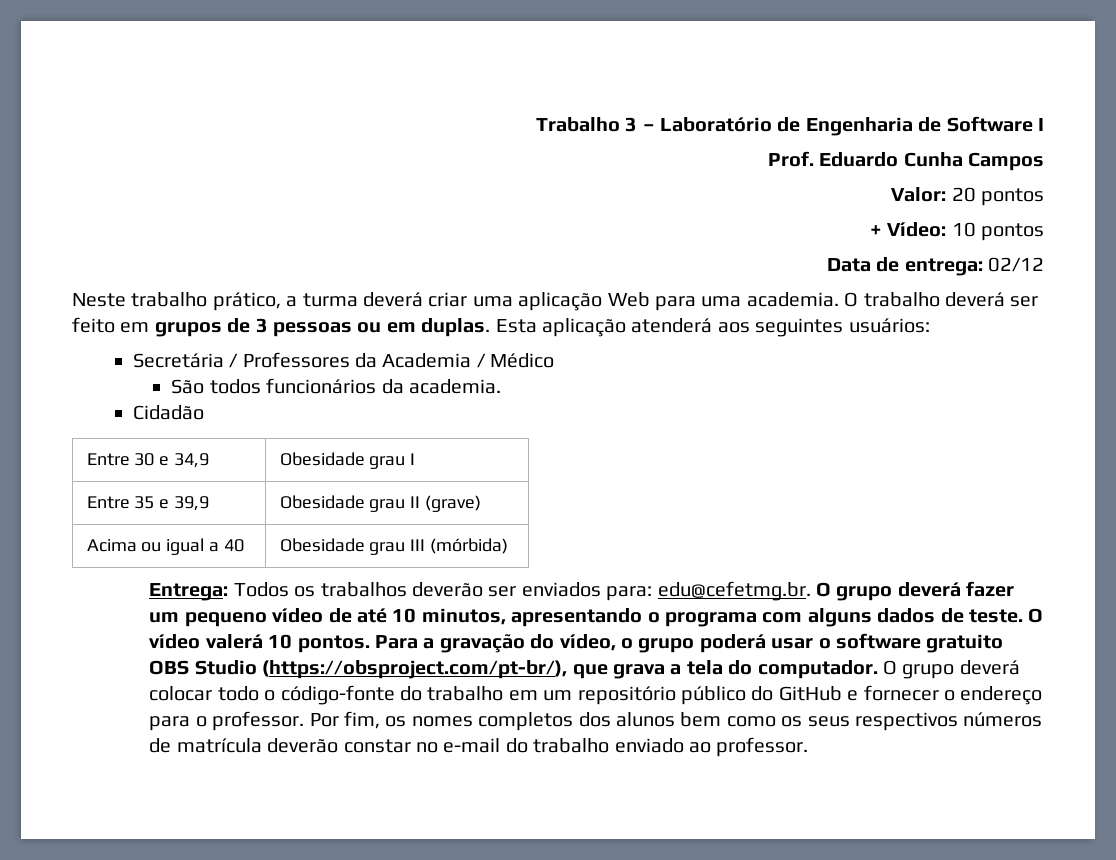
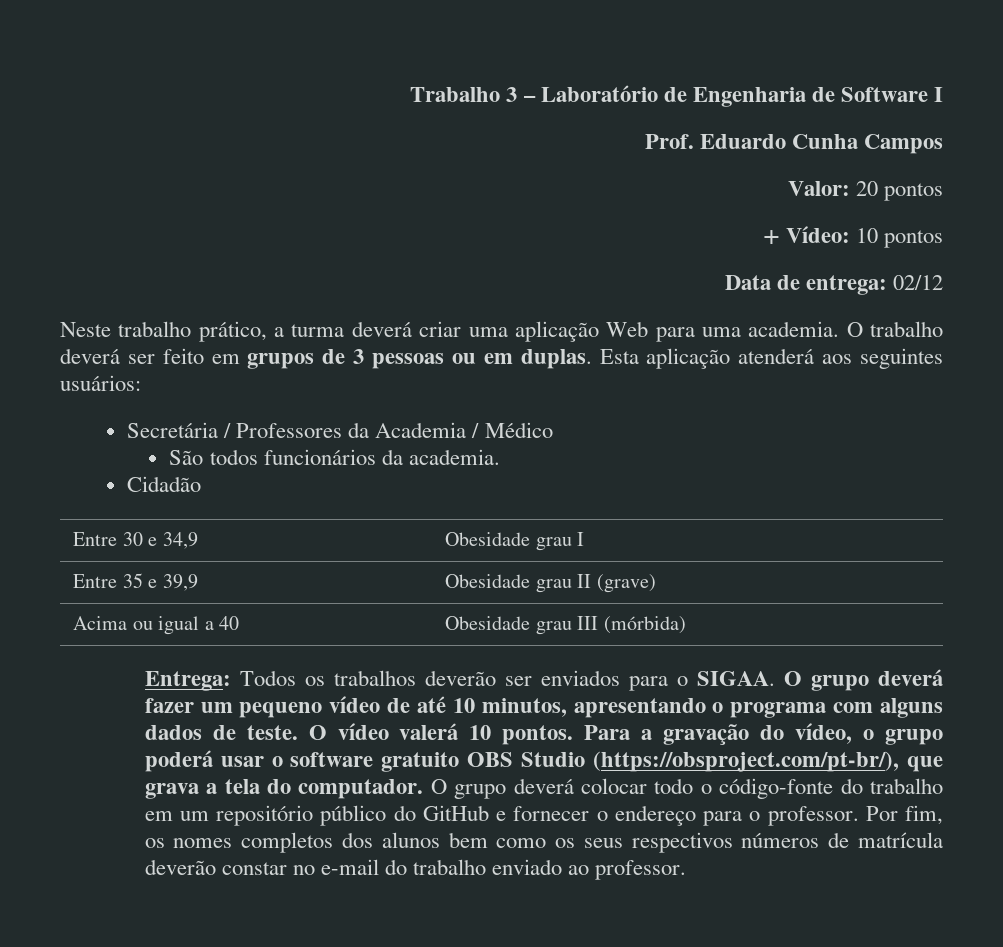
- Entrega: Todos os trabalhos deverão ser enviados para: edu@cefetmg.br. O grupo deverá fazer um pequeno vídeo de até 10 minutos, apresentando o programa com alguns dados de teste.
+ Entrega: Todos os trabalhos deverão ser enviados para o SIGAA. O grupo deverá fazer um pequeno vídeo de até 10 minutos, apresentando o programa com alguns dados de teste.

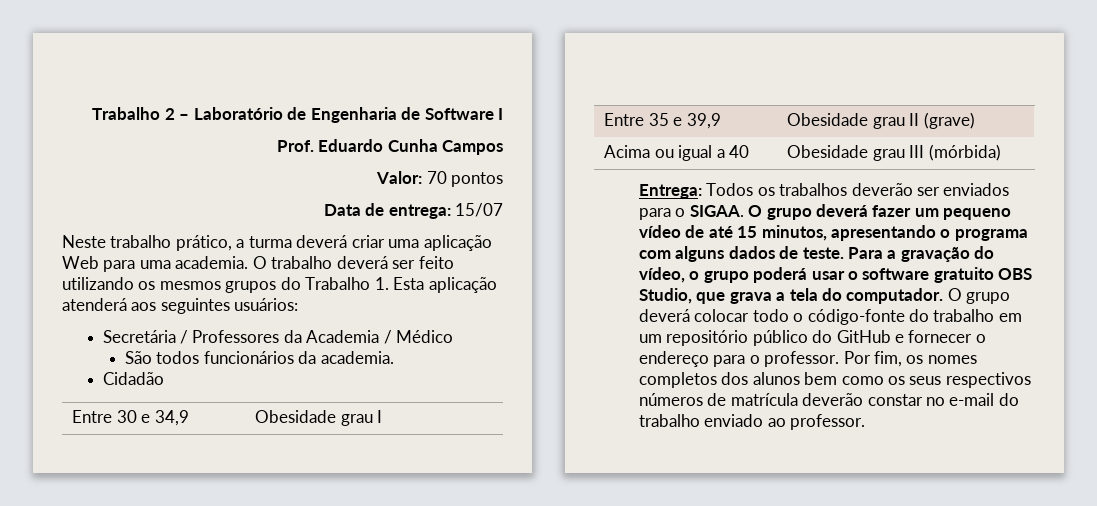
- Trabalho 3 – Laboratório de Engenharia de Software I
+ Trabalho 2 – Laboratório de Engenharia de Software I
- Valor: 20 pontos
- + Vídeo: 10 pontos
+ Valor: 70 pontos
- Data de entrega: 02/12
+ Data de entrega: 15/07
- O trabalho deverá ser feito em grupos de 3 pessoas ou em duplas. Esta aplicação atenderá aos seguintes usuários:
+ O trabalho deverá ser feito utilizando os mesmos grupos do Trabalho 1. Esta aplicação atenderá aos seguintes usuários:
- O grupo deverá fazer um pequeno vídeo de até 10 minutos, apresentando o programa com alguns dados de teste.
+ O grupo deverá fazer um pequeno vídeo de até 15 minutos, apresentando o programa com alguns dados de teste.
- O vídeo valerá 10 pontos.
- Para a gravação do vídeo, o grupo poderá usar o software gratuito OBS Studio (https://obsproject.com/pt-br/), que grava a tela do computador.
+ Para a gravação do vídeo, o grupo poderá usar o software gratuito OBS Studio, que grava a tela do computador.

